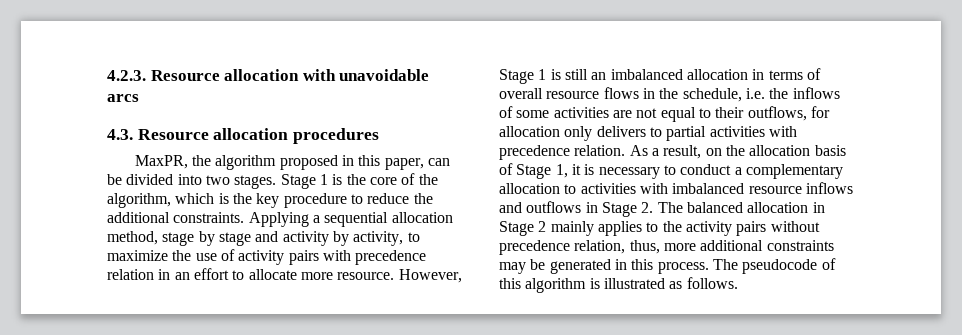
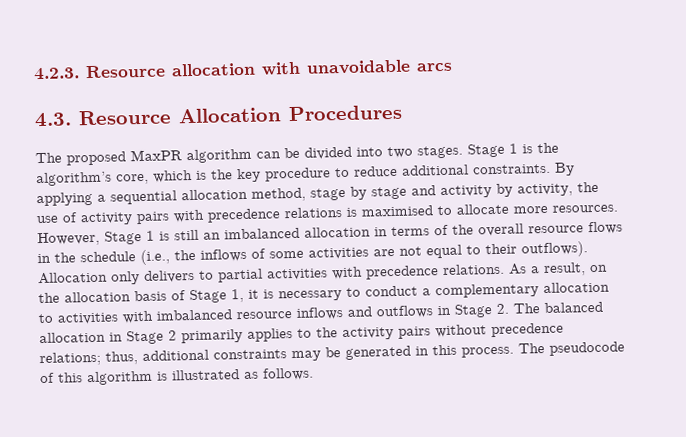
- 4.3. Resource allocation procedures
- MaxPR, the algorithm proposed in this paper, can be divided into two stages.
+ 4.3. Resource Allocation Procedures
+ The proposed MaxPR algorithm can be divided into two stages.
- Stage 1 is the core of the algorithm, which is the key procedure to reduce the additional constraints.
+ Stage 1 is the algorithm’s core, which is the key procedure to reduce additional constraints.
- Applying a sequential allocation method, stage by stage and activity by activity, to maximize the use of activity pairs with precedence relation in an effort to allocate more resource.
+ By applying a sequential allocation method, stage by stage and activity by activity, the use of activity pairs with precedence relations is maximised to allocate more resources.
- However, Stage 1 is still an imbalanced allocation in terms of overall resource flows in the schedule, i.e. the inflows of some activities are not equal to their outflows, for allocation only delivers to partial activities with precedence relation.
+ However, Stage 1 is still an imbalanced allocation in terms of the overall resource flows in the schedule (i.e., the inflows of some activities are not equal to their outflows). Allocation only delivers to partial activities with precedence relations.
- As a result, on the allocation basis of Stage 1, it is necessary to conduct a complementary allocation to activities with imbalanced resource inflows and outflows in Stage 2. The balanced allocation in Stage 2 mainly applies to the activity pairs without precedence relation, thus, more additional constraints may be generated in this process.
+ As a result, on the allocation basis of Stage 1, it is necessary to conduct a complementary allocation to activities with imbalanced resource inflows and outflows in Stage 2. The balanced allocation in Stage 2 primarily applies to the activity pairs without precedence relations; thus, additional constraints may be generated in this process.

